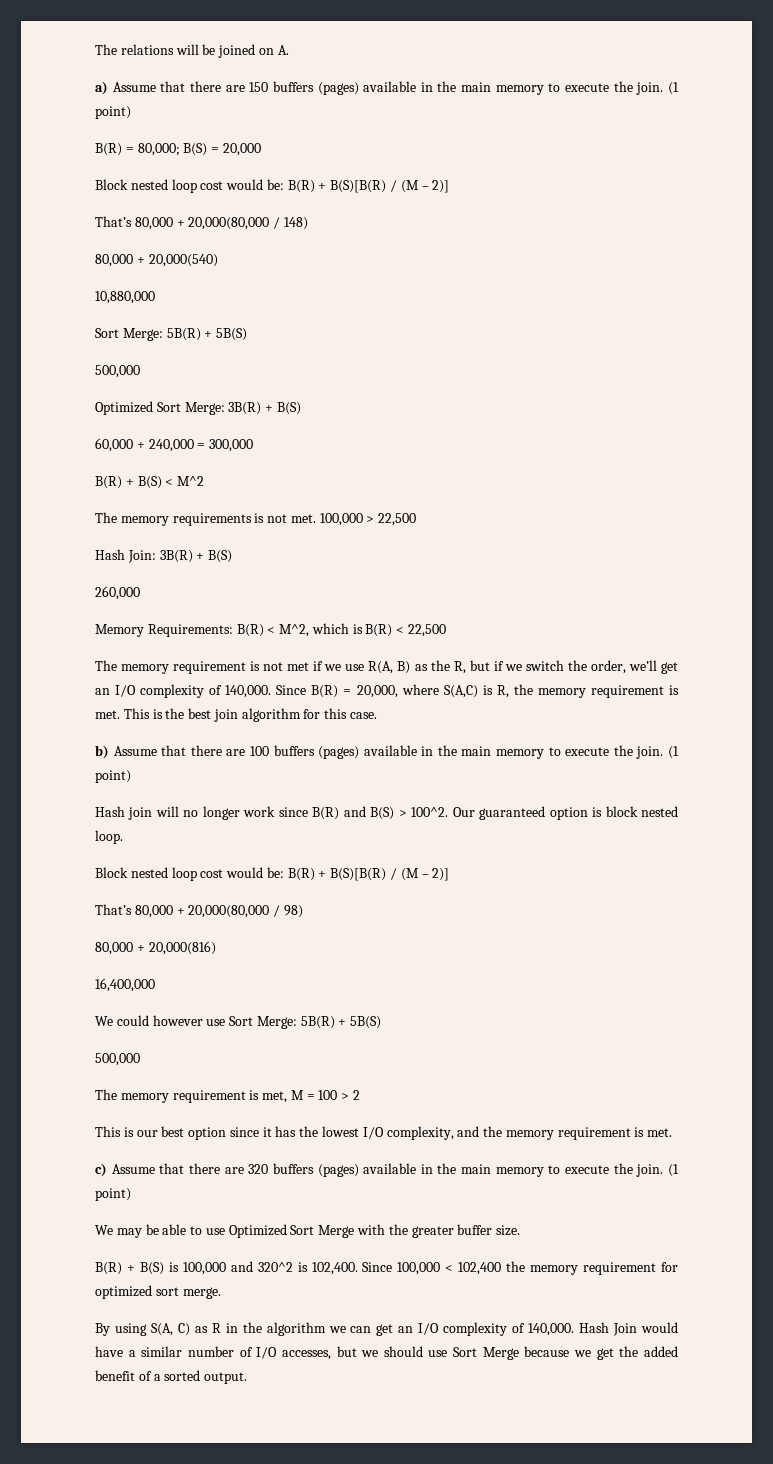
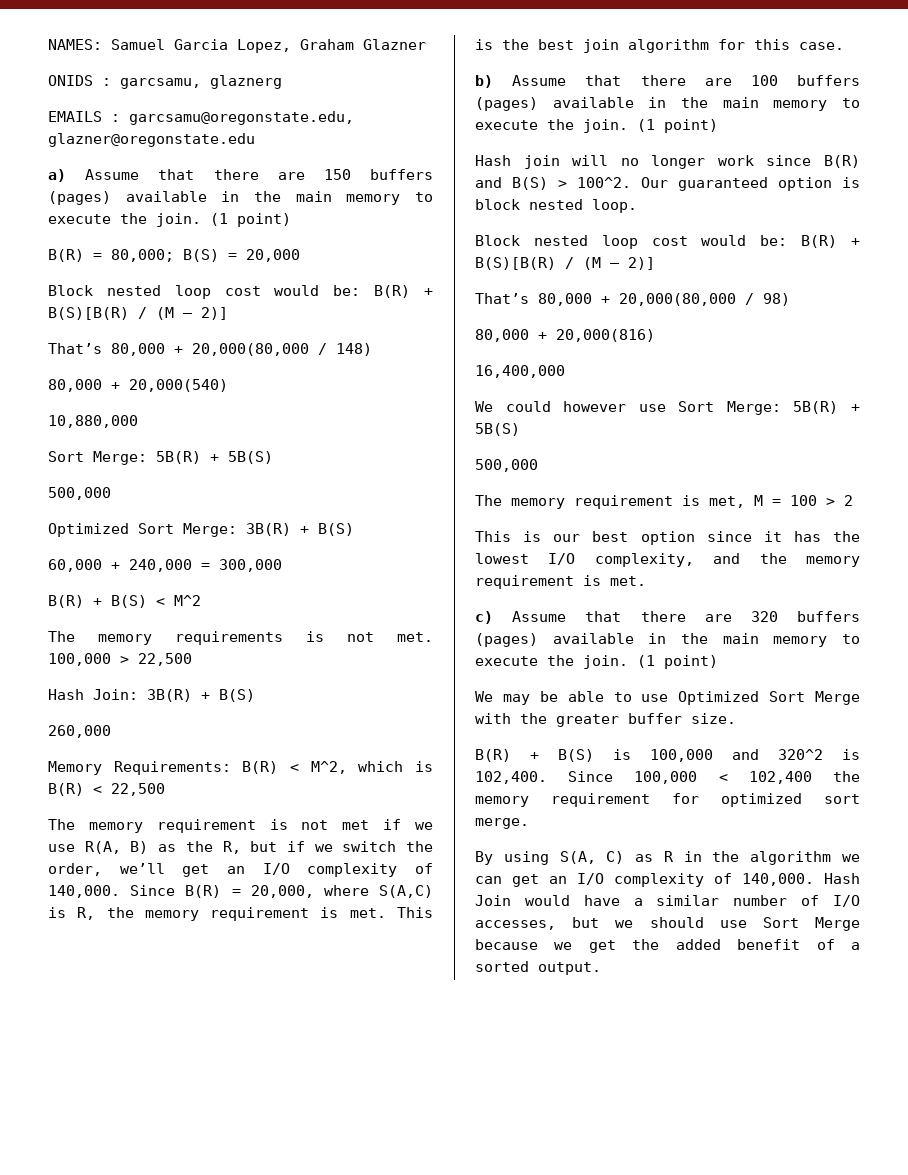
- The relations will be joined on A.
+ NAMES: Samuel Garcia Lopez, Graham Glazner
+ ONIDS : garcsamu, glaznerg
+ EMAILS : garcsamu@oregonstate.edu, glazner@oregonstate.edu

